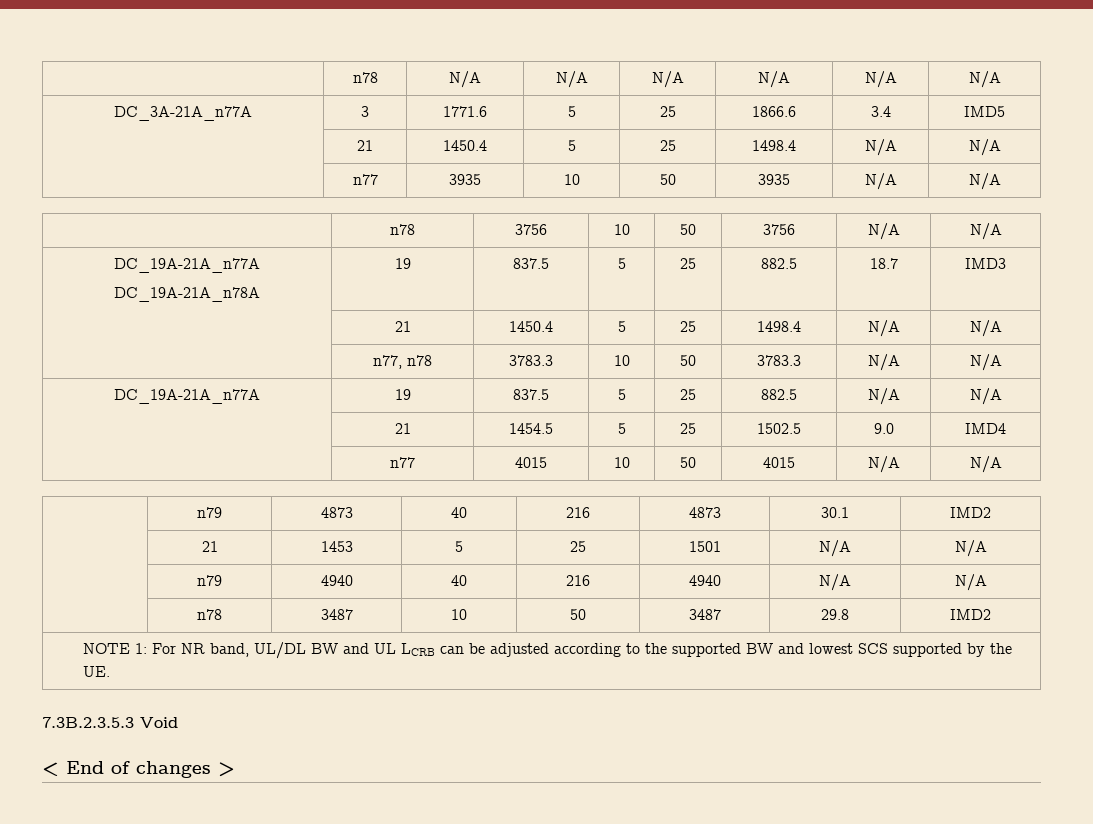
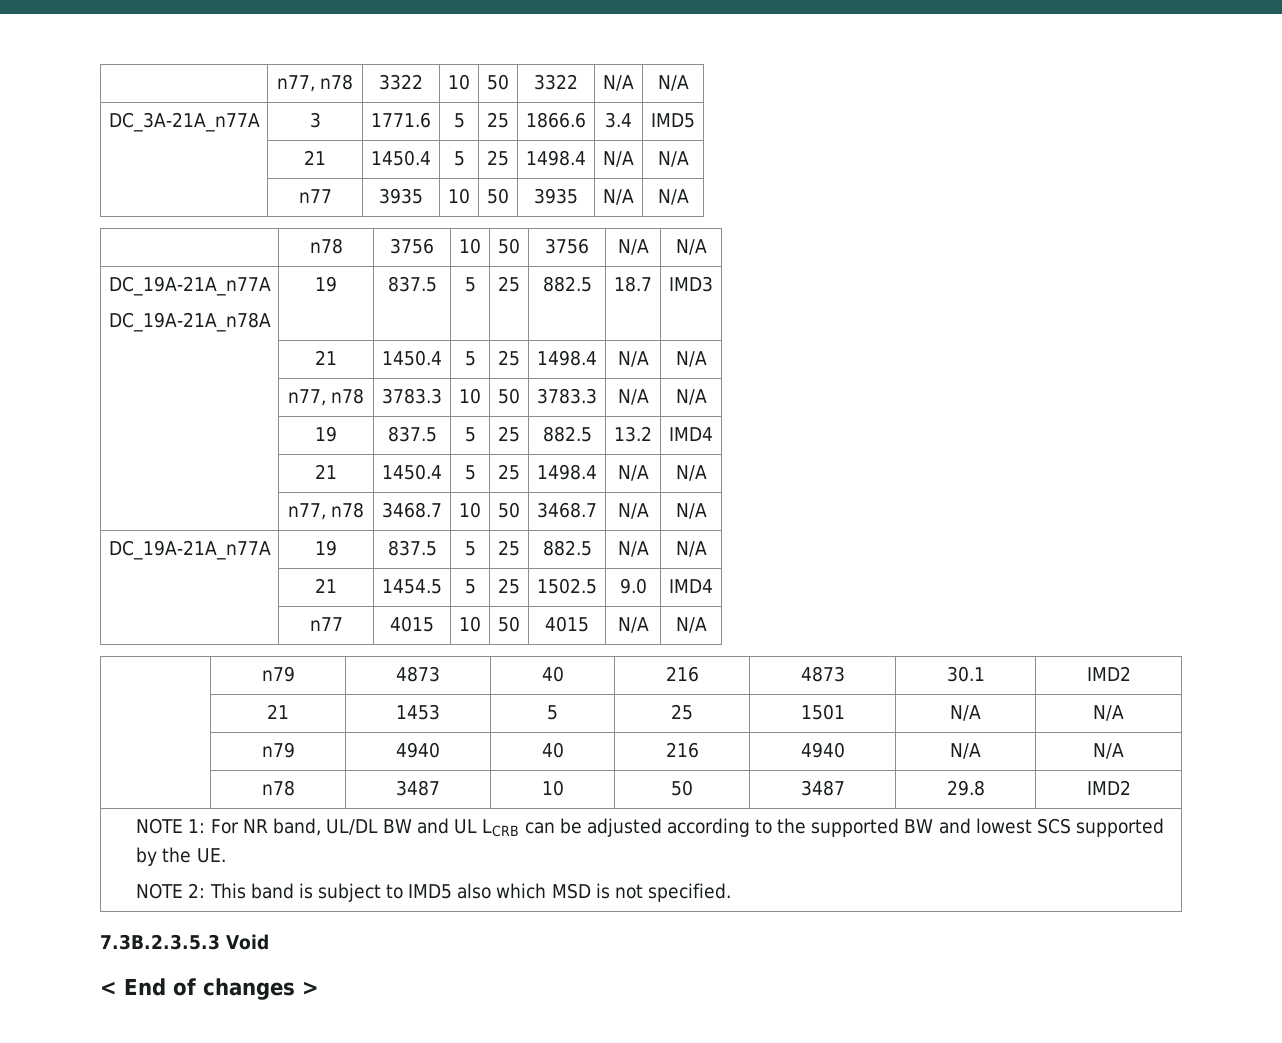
- | n78 | N/A | N/A | N/A | N/A | N/A | N/A
+ | n77, n78 | 3322 | 10 | 50 | 3322 | N/A | N/A
+ | 19 | 837.5 | 5 | 25 | 882.5 | 13.2 | IMD4
+ | 21 | 1450.4 | 5 | 25 | 1498.4 | N/A | N/A
+ | n77, n78 | 3468.7 | 10 | 50 | 3468.7 | N/A | N/A
  NOTE 1: For NR band, UL/DL BW and UL LCRB can be adjusted according to the supported BW and lowest SCS supported by the UE.
+ NOTE 2: This band is subject to IMD5 also which MSD is not specified.

